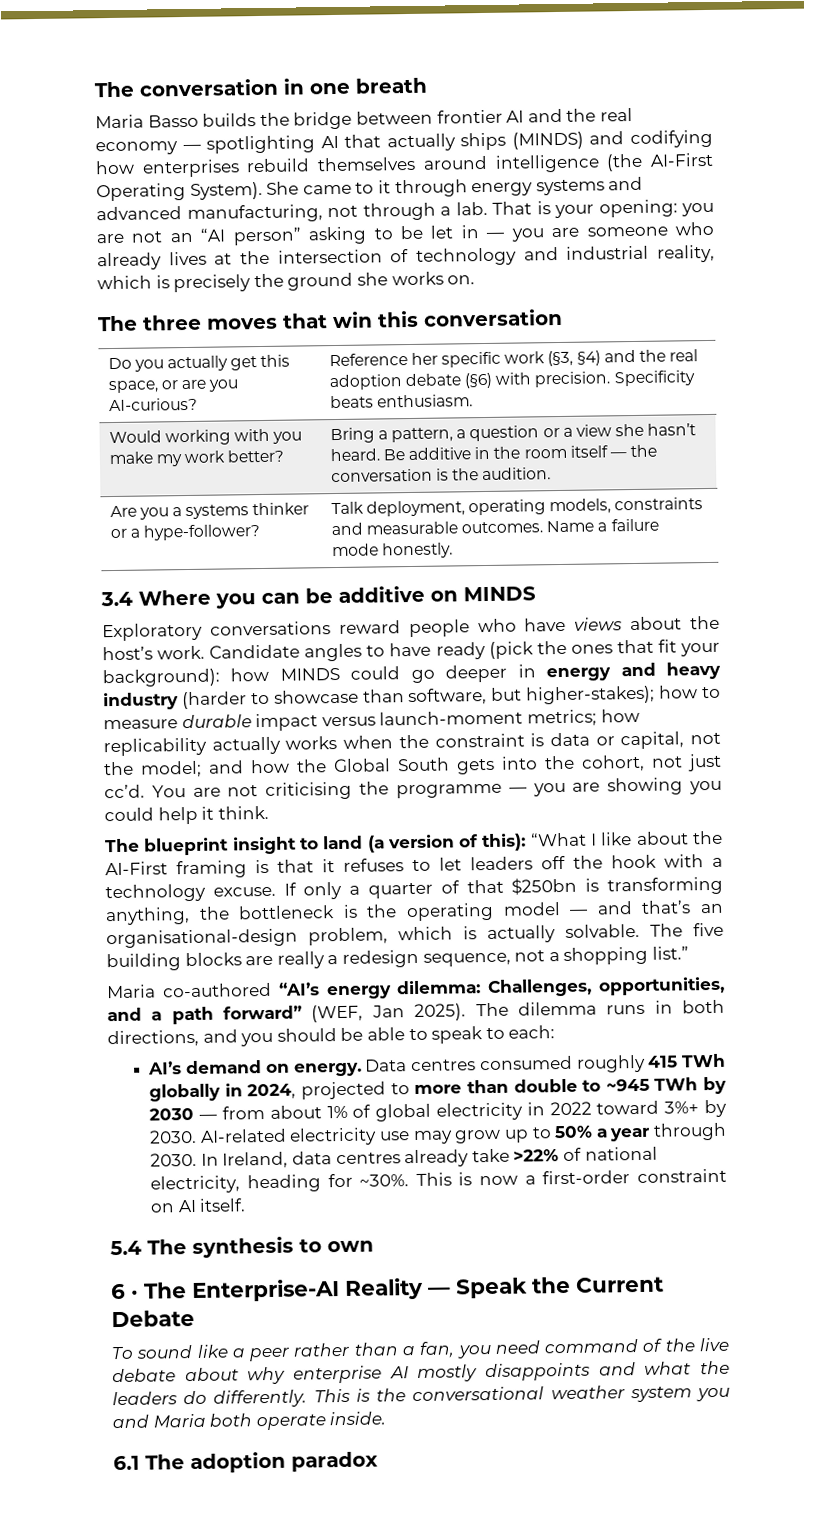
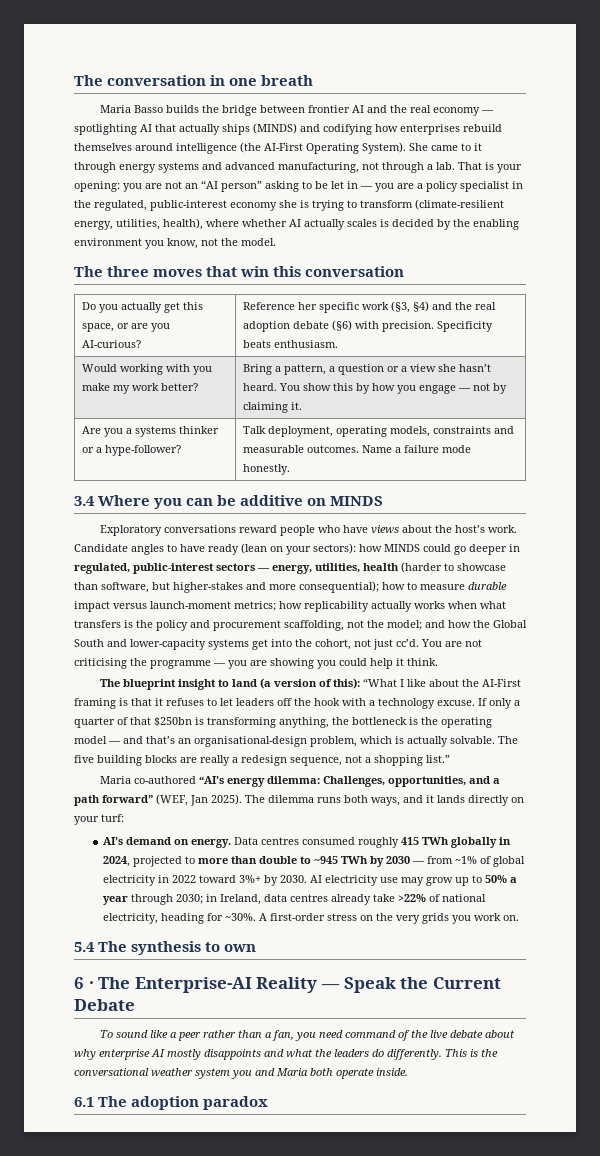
- That is your opening: you are not an “AI person” asking to be let in — you are someone who already lives at the intersection of technology and industrial reality, which is precisely the ground she works on.
+ That is your opening: you are not an “AI person” asking to be let in — you are a policy specialist in the regulated, public-interest economy she is trying to transform (climate-resilient energy, utilities, health), where whether AI actually scales is decided by the enabling environment you know, not the model.
- Would working with you make my work better? | Bring a pattern, a question or a view she hasn’t heard. Be additive in the room itself — the conversation is the audition.
+ Would working with you make my work better? | Bring a pattern, a question or a view she hasn’t heard. You show this by how you engage — not by claiming it.
- Candidate angles to have ready (pick the ones that fit your background): how MINDS could go deeper in energy and heavy industry (harder to showcase than software, but higher-stakes); how to measure durable impact versus launch-moment metrics; how replicability actually works when the constraint is data or capital, not the model; and how the Global South gets into the cohort, not just cc’d.
+ Candidate angles to have ready (lean on your sectors): how MINDS could go deeper in regulated, public-interest sectors — energy, utilities, health (harder to showcase than software, but higher-stakes and more consequential); how to measure durable impact versus launch-moment metrics; how replicability actually works when what transfers is the policy and procurement scaffolding, not the model; and how the Global South and lower-capacity systems get into the cohort, not just cc’d.
- The dilemma runs in both directions, and you should be able to speak to each:
+ The dilemma runs both ways, and it lands directly on your turf:
- Data centres consumed roughly 415 TWh globally in 2024, projected to more than double to ~945 TWh by 2030 — from about 1% of global electricity in 2022 toward 3%+ by 2030.
+ Data centres consumed roughly 415 TWh globally in 2024, projected to more than double to ~945 TWh by 2030 — from ~1% of global electricity in 2022 toward 3%+ by 2030.
- AI-related electricity use may grow up to 50% a year through 2030. In Ireland, data centres already take >22% of national electricity, heading for ~30%.
+ AI electricity use may grow up to 50% a year through 2030; in Ireland, data centres already take >22% of national electricity, heading for ~30%.
- This is now a first-order constraint on AI itself.
+ A first-order stress on the very grids you work on.

